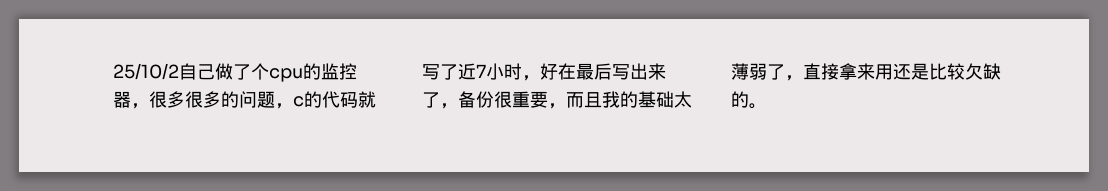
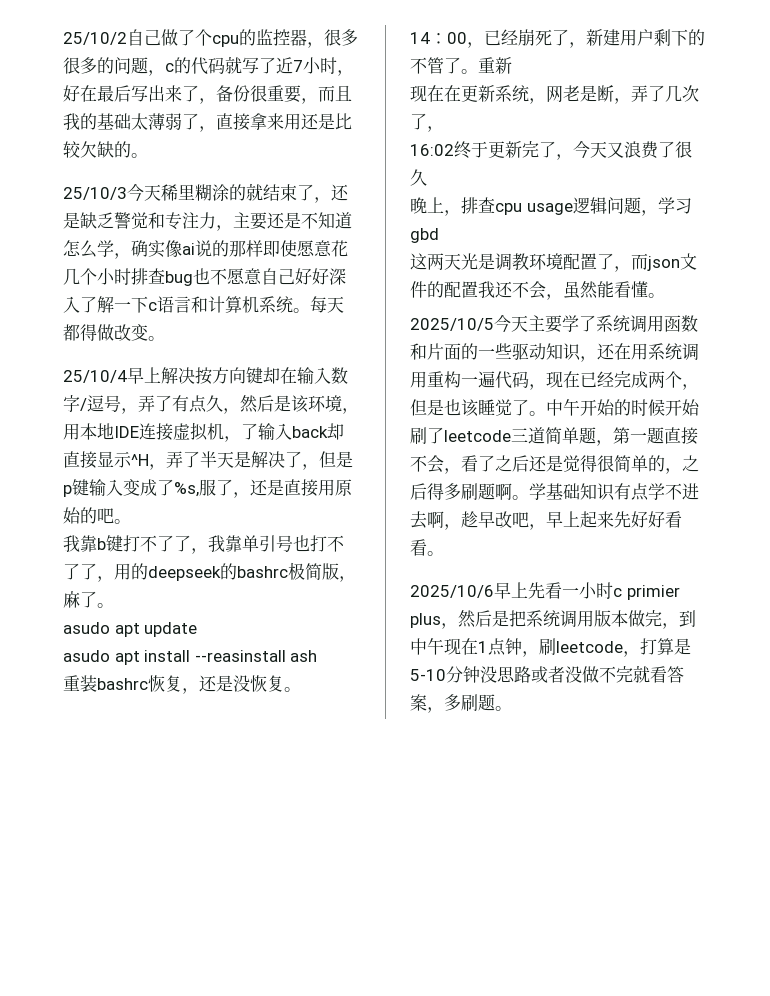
+ 25/10/3今天稀里糊涂的就结束了，还是缺乏警觉和专注力，主要还是不知道怎么学，确实像ai说的那样即使愿意花几个小时排查bug也不愿意自己好好深入了解一下c语言和计算机系统。每天都得做改变。
+ 25/10/4早上解决按方向键却在输入数字/逗号，弄了有点久，然后是该环境，用本地IDE连接虚拟机，了输入back却直接显示^H，弄了半天是解决了，但是p键输入变成了%s,服了，还是直接用原始的吧。
+ 我靠b键打不了了，我靠单引号也打不了了，用的deepseek的bashrc极简版，麻了。
+ asudo apt update
+ asudo apt install --reasinstall ash
+ 重装bashrc恢复，还是没恢复。
+ 14：00，已经崩死了，新建用户剩下的不管了。重新
+ 现在在更新系统，网老是断，弄了几次了，
+ 16:02终于更新完了，今天又浪费了很久
+ 晚上，排查cpu usage逻辑问题，学习gbd
+ 这两天光是调教环境配置了，而json文件的配置我还不会，虽然能看懂。
+ 2025/10/5今天主要学了系统调用函数和片面的一些驱动知识，还在用系统调用重构一遍代码，现在已经完成两个，但是也该睡觉了。中午开始的时候开始刷了leetcode三道简单题，第一题直接不会，看了之后还是觉得很简单的，之后得多刷题啊。学基础知识有点学不进去啊，趁早改吧，早上起来先好好看看。
+ 2025/10/6早上先看一小时c primier plus，然后是把系统调用版本做完，到中午现在1点钟，刷leetcode，打算是5-10分钟没思路或者没做不完就看答案，多刷题。

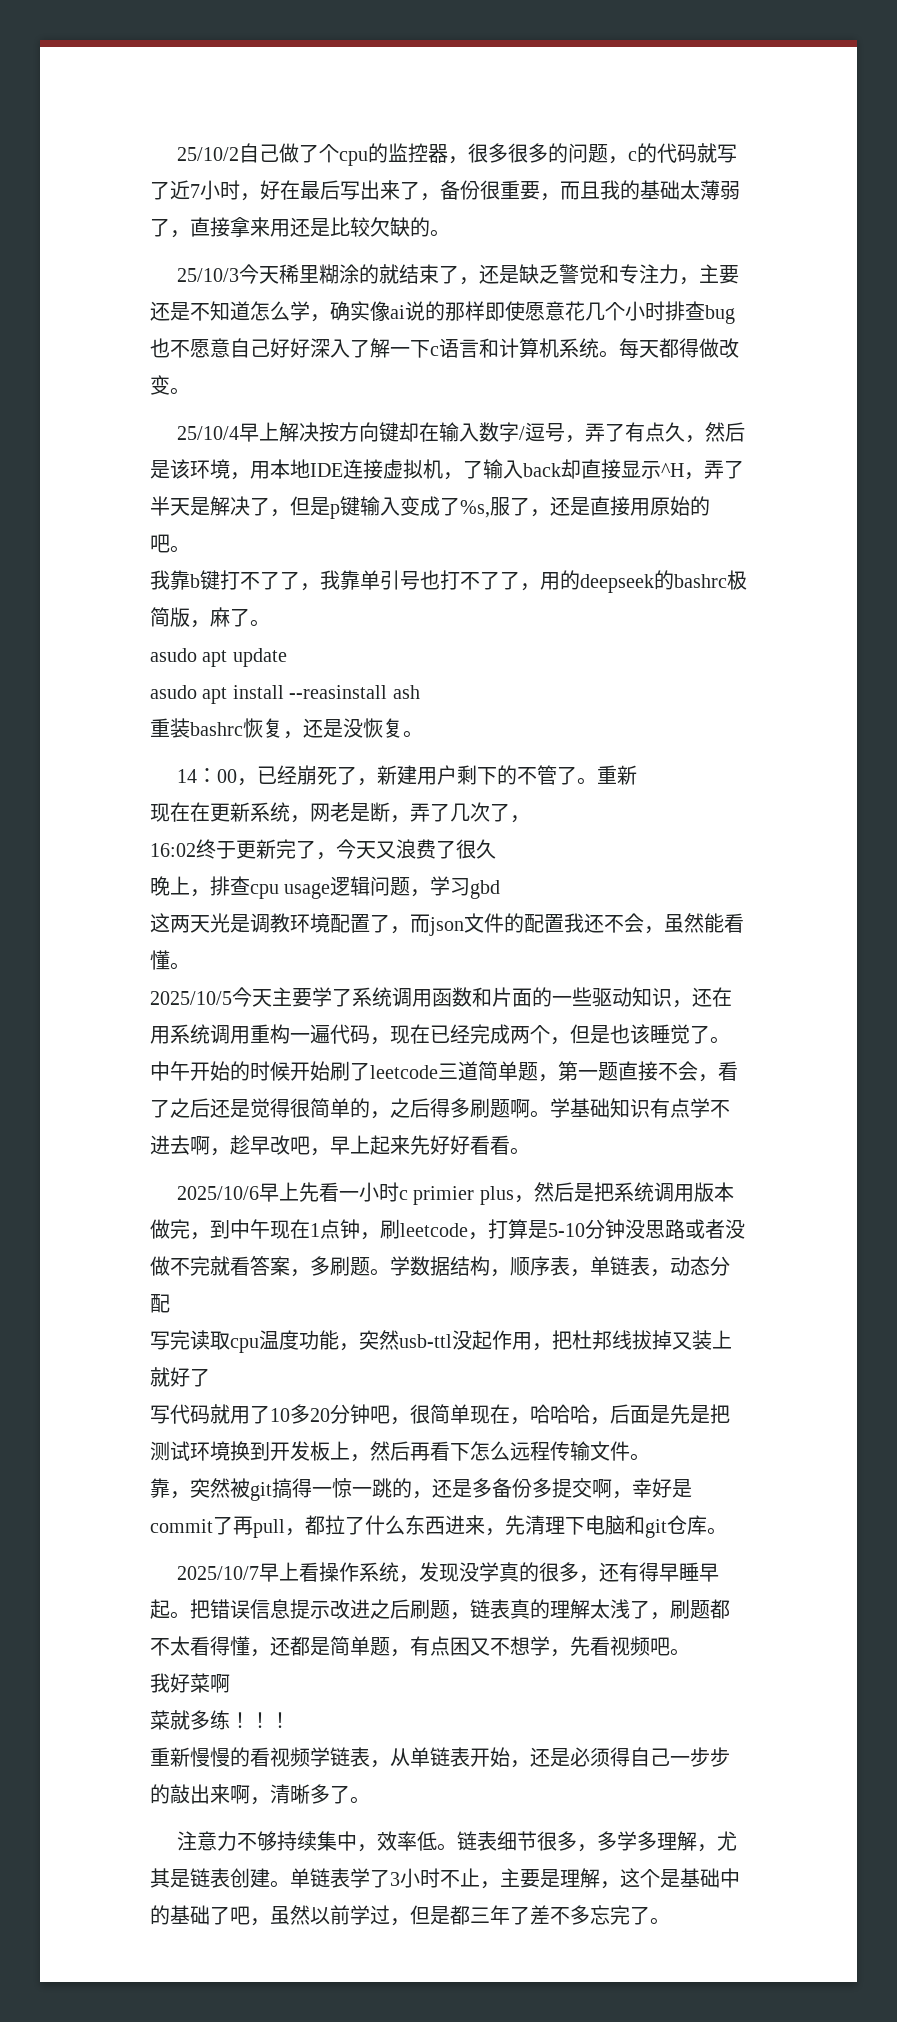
+ 学数据结构，顺序表，单链表，动态分配
+ 写完读取cpu温度功能，突然usb-ttl没起作用，把杜邦线拔掉又装上就好了
+ 写代码就用了10多20分钟吧，很简单现在，哈哈哈，后面是先是把测试环境换到开发板上，然后再看下怎么远程传输文件。
+ 靠，突然被git搞得一惊一跳的，还是多备份多提交啊，幸好是commit了再pull，都拉了什么东西进来，先清理下电脑和git仓库。
+ 2025/10/7早上看操作系统，发现没学真的很多，还有得早睡早起。把错误信息提示改进之后刷题，链表真的理解太浅了，刷题都不太看得懂，还都是简单题，有点困又不想学，先看视频吧。
+ 我好菜啊
+ 菜就多练！！！
+ 重新慢慢的看视频学链表，从单链表开始，还是必须得自己一步步的敲出来啊，清晰多了。
+ 注意力不够持续集中，效率低。链表细节很多，多学多理解，尤其是链表创建。单链表学了3小时不止，主要是理解，这个是基础中的基础了吧，虽然以前学过，但是都三年了差不多忘完了。

